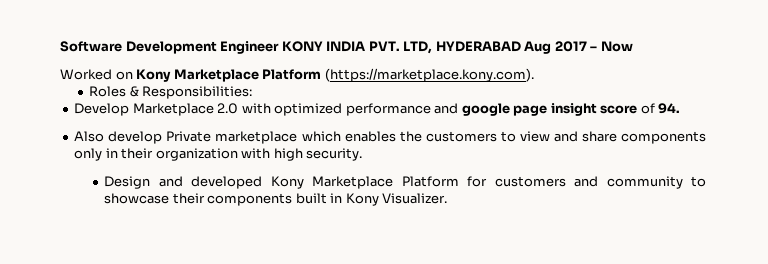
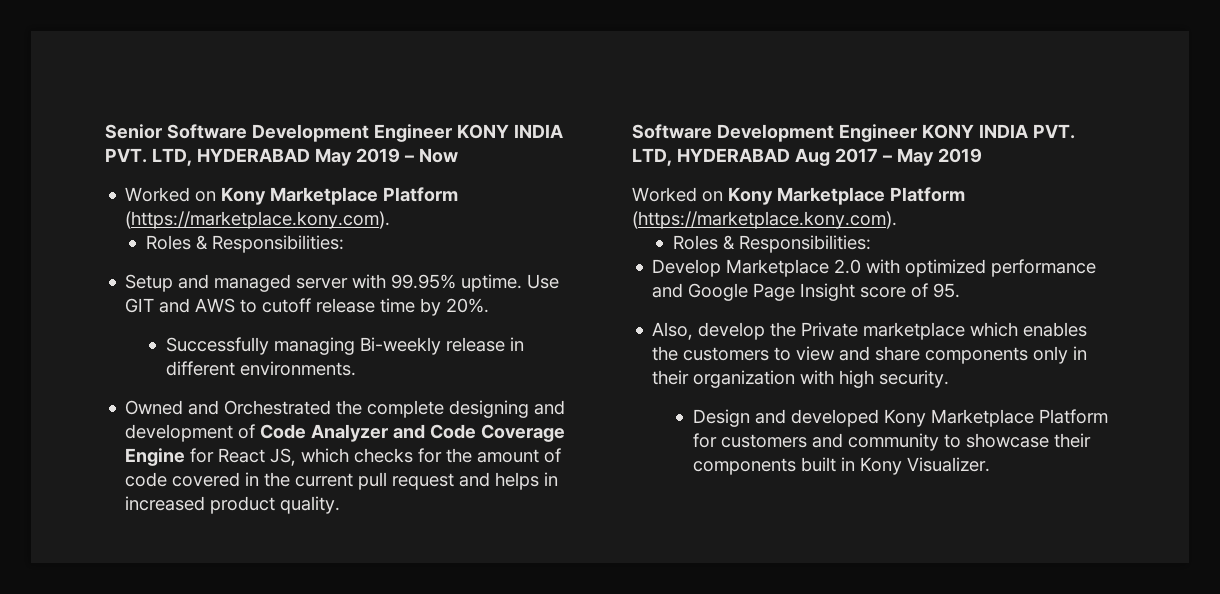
+ Senior Software Development Engineer KONY INDIA PVT. LTD, HYDERABAD May 2019 – Now
+ Worked on Kony Marketplace Platform (https://marketplace.kony.com).
+ Roles & Responsibilities:
+ Setup and managed server with 99.95% uptime. Use GIT and AWS to cutoff release time by 20%.
+ Successfully managing Bi-weekly release in different environments.
+ Owned and Orchestrated the complete designing and development of Code Analyzer and Code Coverage Engine for React JS, which checks for the amount of code covered in the current pull request and helps in increased product quality.
- Software Development Engineer KONY INDIA PVT. LTD, HYDERABAD Aug 2017 – Now
+ Software Development Engineer KONY INDIA PVT. LTD, HYDERABAD Aug 2017 – May 2019
- Develop Marketplace 2.0 with optimized performance and google page insight score of 94.
- Also develop Private marketplace which enables the customers to view and share components only in their organization with high security.
+ Develop Marketplace 2.0 with optimized performance and Google Page Insight score of 95.
+ Also, develop the Private marketplace which enables the customers to view and share components only in their organization with high security.

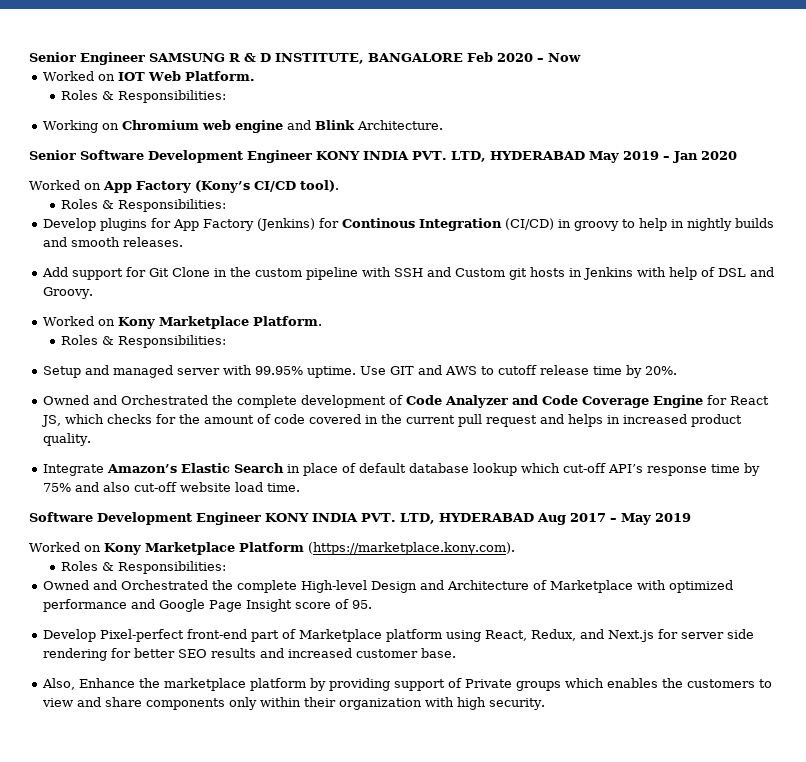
- Senior Software Development Engineer KONY INDIA PVT. LTD, HYDERABAD May 2019 – Now
- Worked on Kony Marketplace Platform (https://marketplace.kony.com).
+ Senior Engineer SAMSUNG R & D INSTITUTE, BANGALORE Feb 2020 – Now
+ Worked on IOT Web Platform.
+ Roles & Responsibilities:
+ Working on Chromium web engine and Blink Architecture.
+ Senior Software Development Engineer KONY INDIA PVT. LTD, HYDERABAD May 2019 – Jan 2020
+ Worked on App Factory (Kony’s CI/CD tool).
+ Roles & Responsibilities:
+ Develop plugins for App Factory (Jenkins) for Continous Integration (CI/CD) in groovy to help in nightly builds and smooth releases.
+ Add support for Git Clone in the custom pipeline with SSH and Custom git hosts in Jenkins with help of DSL and Groovy.
+ Worked on Kony Marketplace Platform.
- Successfully managing Bi-weekly release in different environments.
- Owned and Orchestrated the complete designing and development of Code Analyzer and Code Coverage Engine for React JS, which checks for the amount of code covered in the current pull request and helps in increased product quality.
+ Owned and Orchestrated the complete development of Code Analyzer and Code Coverage Engine for React JS, which checks for the amount of code covered in the current pull request and helps in increased product quality.
+ Integrate Amazon’s Elastic Search in place of default database lookup which cut-off API’s response time by 75% and also cut-off website load time.
- Develop Marketplace 2.0 with optimized performance and Google Page Insight score of 95.
+ Owned and Orchestrated the complete High-level Design and Architecture of Marketplace with optimized performance and Google Page Insight score of 95.
- Also, develop the Private marketplace which enables the customers to view and share components only in their organization with high security.
+ Develop Pixel-perfect front-end part of Marketplace platform using React, Redux, and Next.js for server side rendering for better SEO results and increased customer base.
+ Also, Enhance the marketplace platform by providing support of Private groups which enables the customers to view and share components only within their organization with high security.
- Design and developed Kony Marketplace Platform for customers and community to showcase their components built in Kony Visualizer.

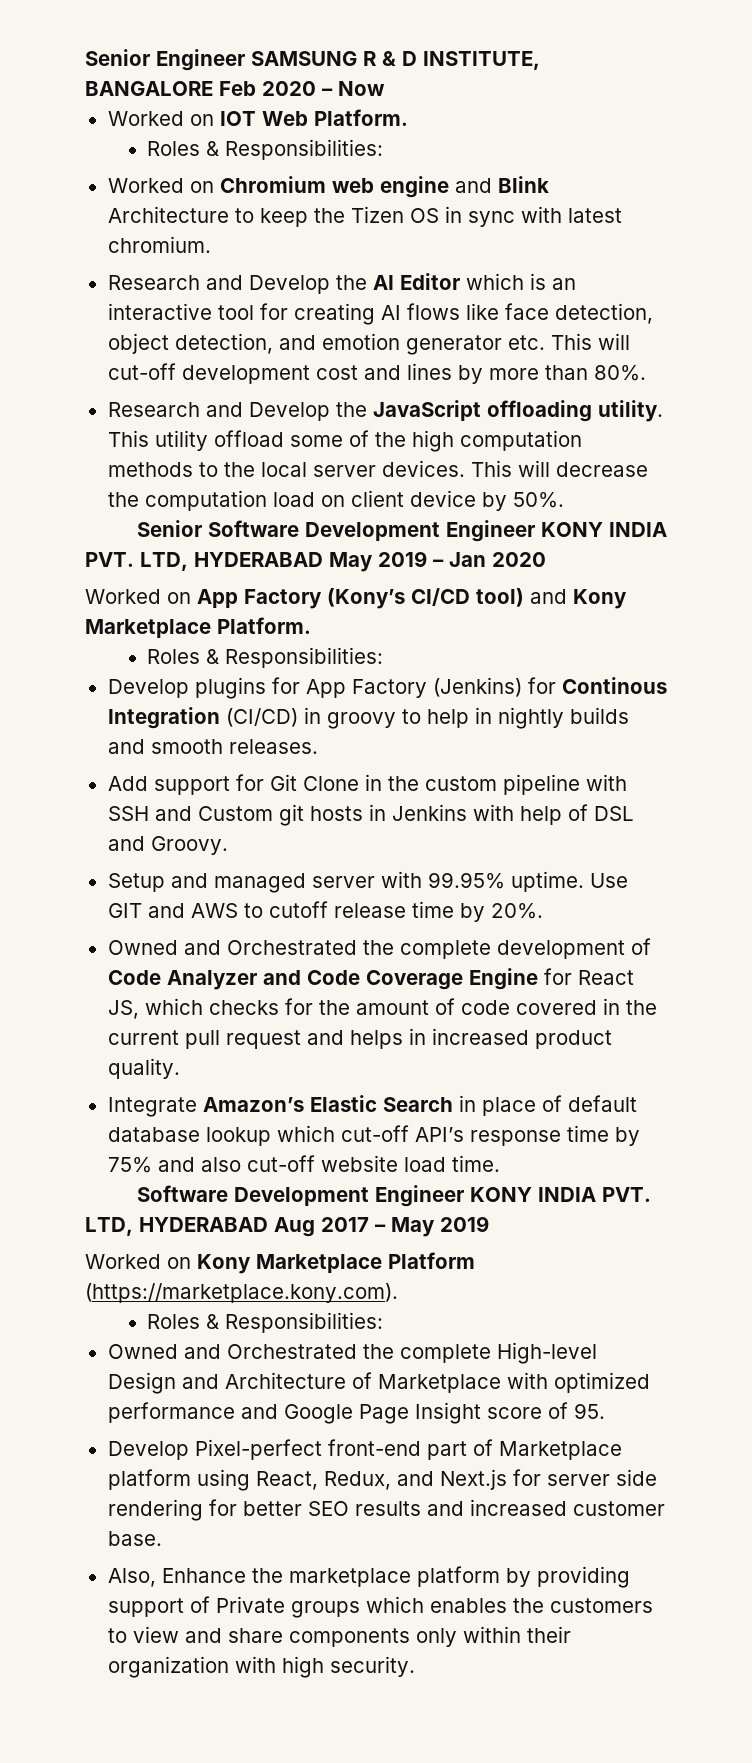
- Working on Chromium web engine and Blink Architecture.
+ Worked on Chromium web engine and Blink Architecture to keep the Tizen OS in sync with latest chromium.
+ Research and Develop the AI Editor which is an interactive tool for creating AI flows like face detection, object detection, and emotion generator etc. This will cut-off development cost and lines by more than 80%.
+ Research and Develop the JavaScript offloading utility. This utility offload some of the high computation methods to the local server devices. This will decrease the computation load on client device by 50%.
- Worked on App Factory (Kony’s CI/CD tool).
+ Worked on App Factory (Kony’s CI/CD tool) and Kony Marketplace Platform.
- Worked on Kony Marketplace Platform.
- Roles & Responsibilities:

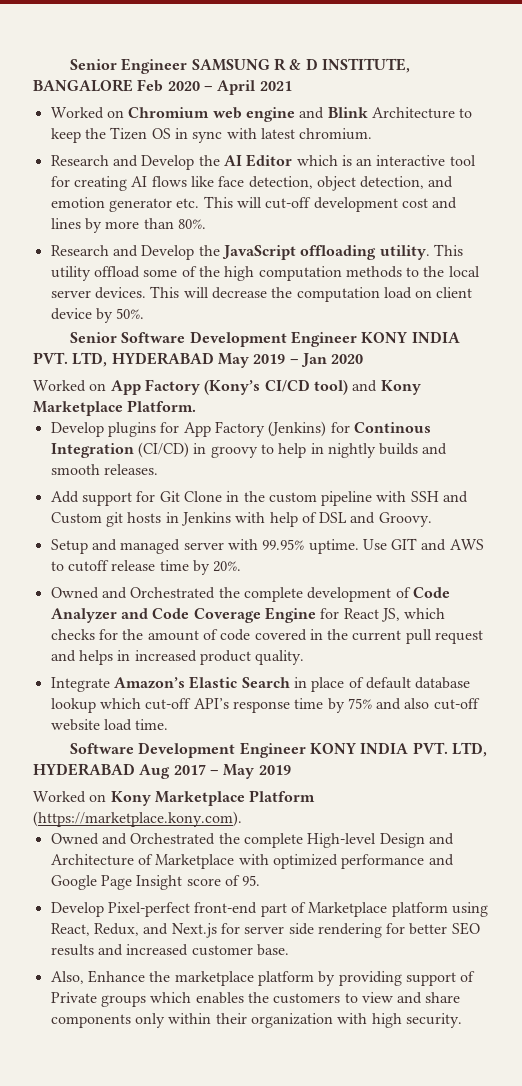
- Senior Engineer SAMSUNG R & D INSTITUTE, BANGALORE Feb 2020 – Now
- Worked on IOT Web Platform.
- Roles & Responsibilities:
+ Senior Engineer SAMSUNG R & D INSTITUTE, BANGALORE Feb 2020 – April 2021
  Worked on App Factory (Kony’s CI/CD tool) and Kony Marketplace Platform.
- Roles & Responsibilities:
  Worked on Kony Marketplace Platform (https://marketplace.kony.com).
- Roles & Responsibilities:

